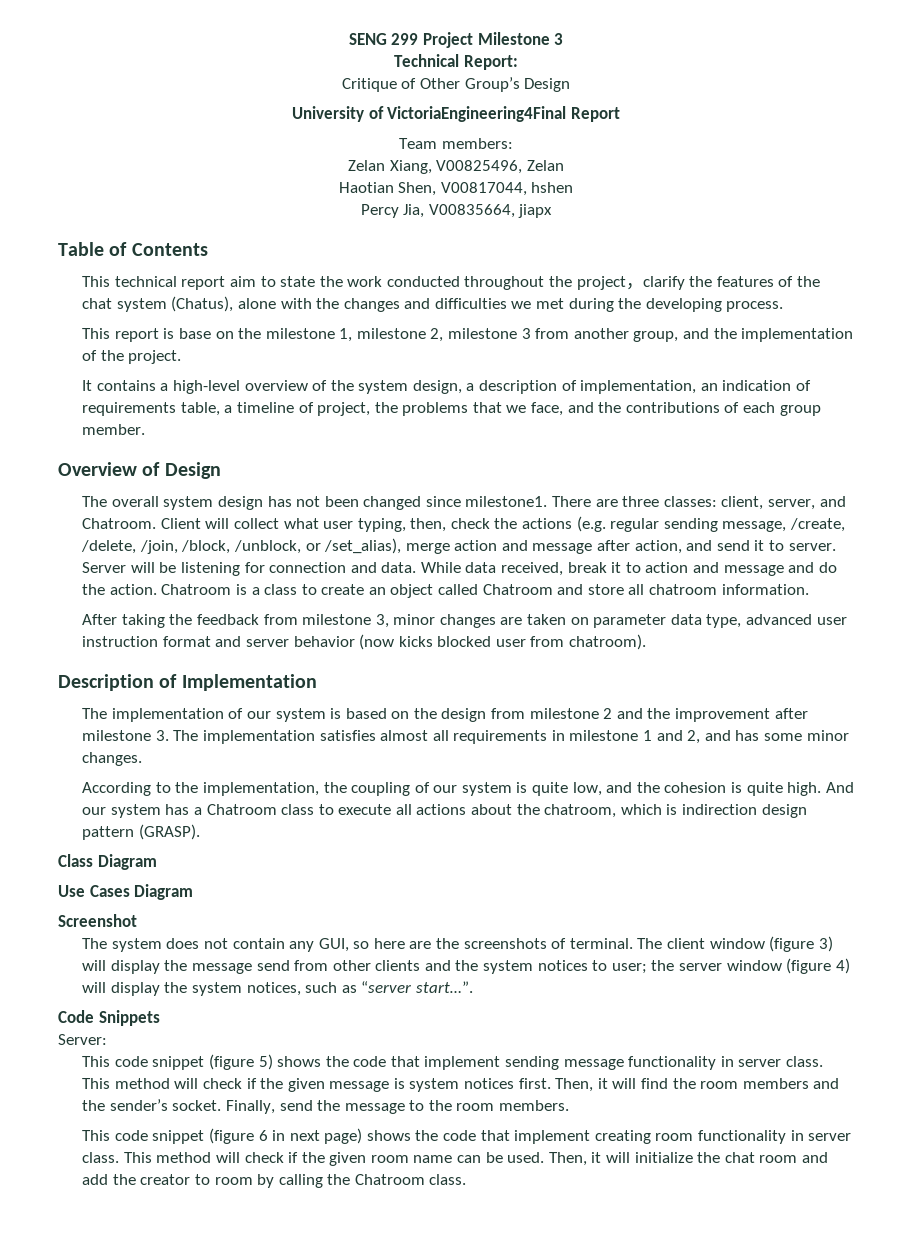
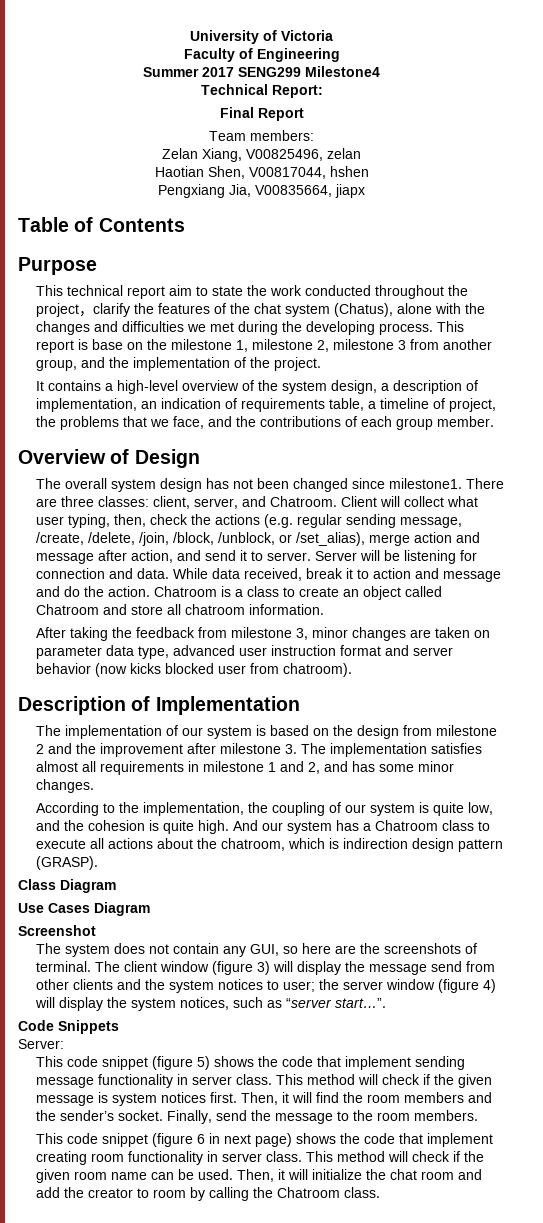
- SENG 299 Project Milestone 3
+ University of Victoria
+ Faculty of Engineering
+ Summer 2017 SENG299 Milestone4
  Technical Report:
- Critique of Other Group’s Design
- University of VictoriaEngineering4Final Report
+ Final Report
- Zelan Xiang, V00825496, Zelan
+ Zelan Xiang, V00825496, zelan
- Percy Jia, V00835664, jiapx
+ Pengxiang Jia, V00835664, jiapx
+ Purpose
- This technical report aim to state the work conducted throughout the project，clarify the features of the chat system (Chatus), alone with the changes and difficulties we met during the developing process.
- This report is base on the milestone 1, milestone 2, milestone 3 from another group, and the implementation of the project.
+ This technical report aim to state the work conducted throughout the project，clarify the features of the chat system (Chatus), alone with the changes and difficulties we met during the developing process. This report is base on the milestone 1, milestone 2, milestone 3 from another group, and the implementation of the project.

